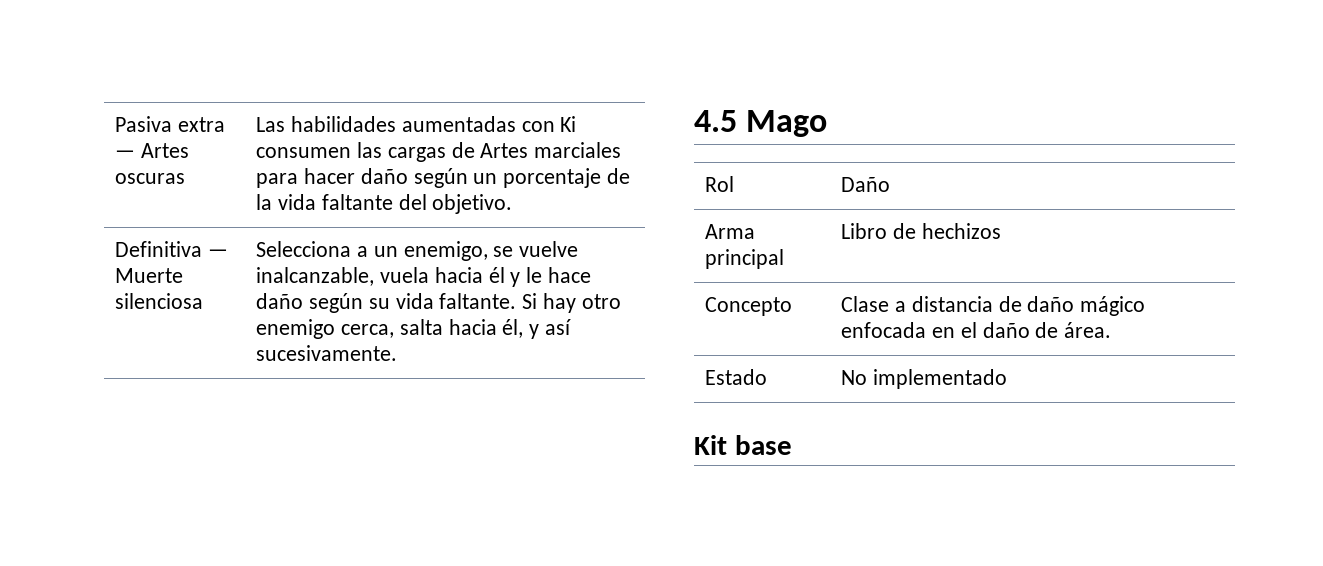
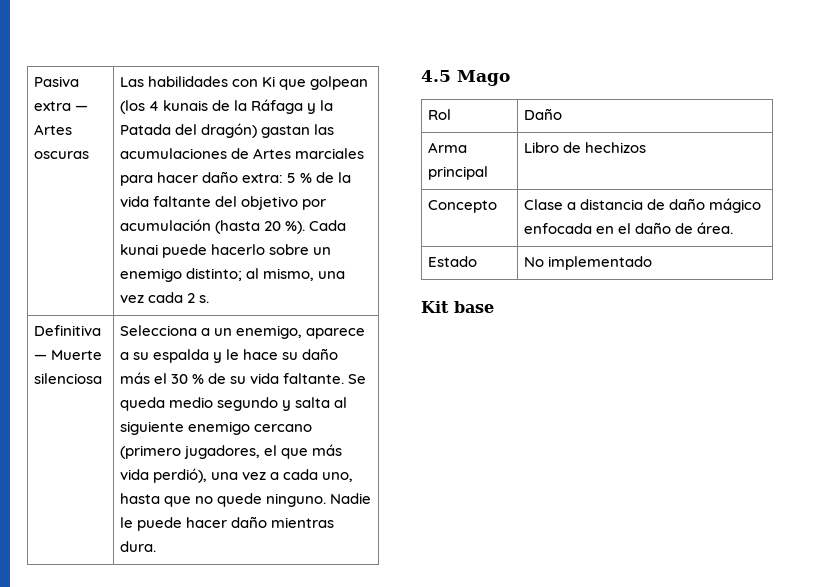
- Las habilidades aumentadas con Ki consumen las cargas de Artes marciales para hacer daño según un porcentaje de la vida faltante del objetivo.
+ Las habilidades con Ki que golpean (los 4 kunais de la Ráfaga y la Patada del dragón) gastan las acumulaciones de Artes marciales para hacer daño extra: 5 % de la vida faltante del objetivo por acumulación (hasta 20 %). Cada kunai puede hacerlo sobre un enemigo distinto; al mismo, una vez cada 2 s.
- Selecciona a un enemigo, se vuelve inalcanzable, vuela hacia él y le hace daño según su vida faltante. Si hay otro enemigo cerca, salta hacia él, y así sucesivamente.
+ Selecciona a un enemigo, aparece a su espalda y le hace su daño más el 30 % de su vida faltante. Se queda medio segundo y salta al siguiente enemigo cercano (primero jugadores, el que más vida perdió), una vez a cada uno, hasta que no quede ninguno. Nadie le puede hacer daño mientras dura.

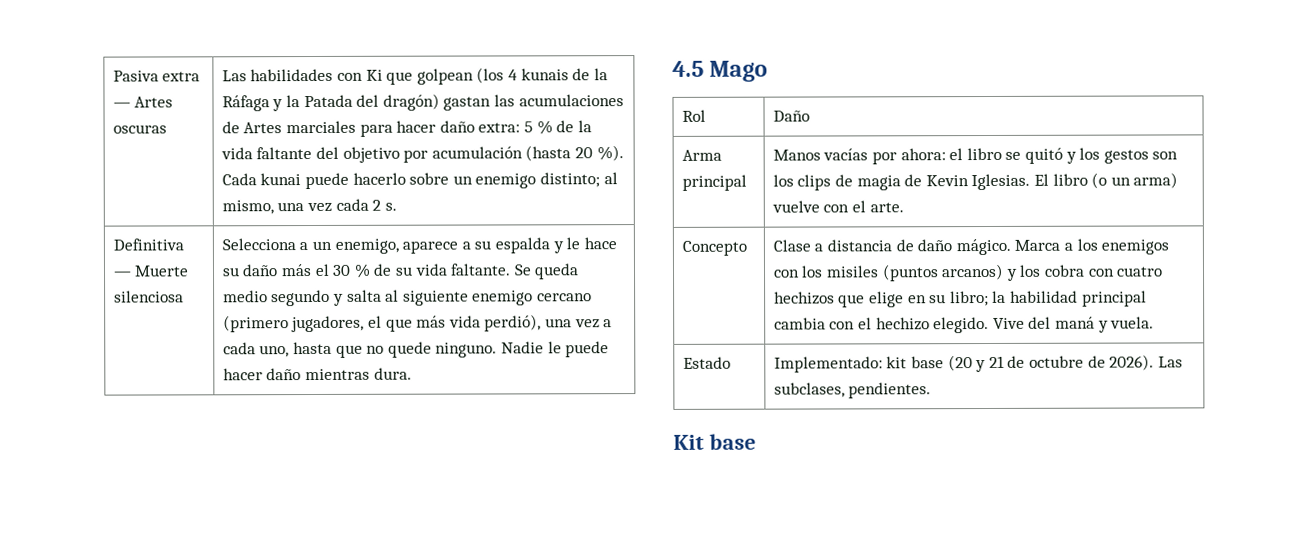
- Arma principal | Libro de hechizos
+ Arma principal | Manos vacías por ahora: el libro se quitó y los gestos son los clips de magia de Kevin Iglesias. El libro (o un arma) vuelve con el arte.
- Concepto | Clase a distancia de daño mágico enfocada en el daño de área.
- Estado | No implementado
+ Concepto | Clase a distancia de daño mágico. Marca a los enemigos con los misiles (puntos arcanos) y los cobra con cuatro hechizos que elige en su libro; la habilidad principal cambia con el hechizo elegido. Vive del maná y vuela.
+ Estado | Implementado: kit base (20 y 21 de octubre de 2026). Las subclases, pendientes.

